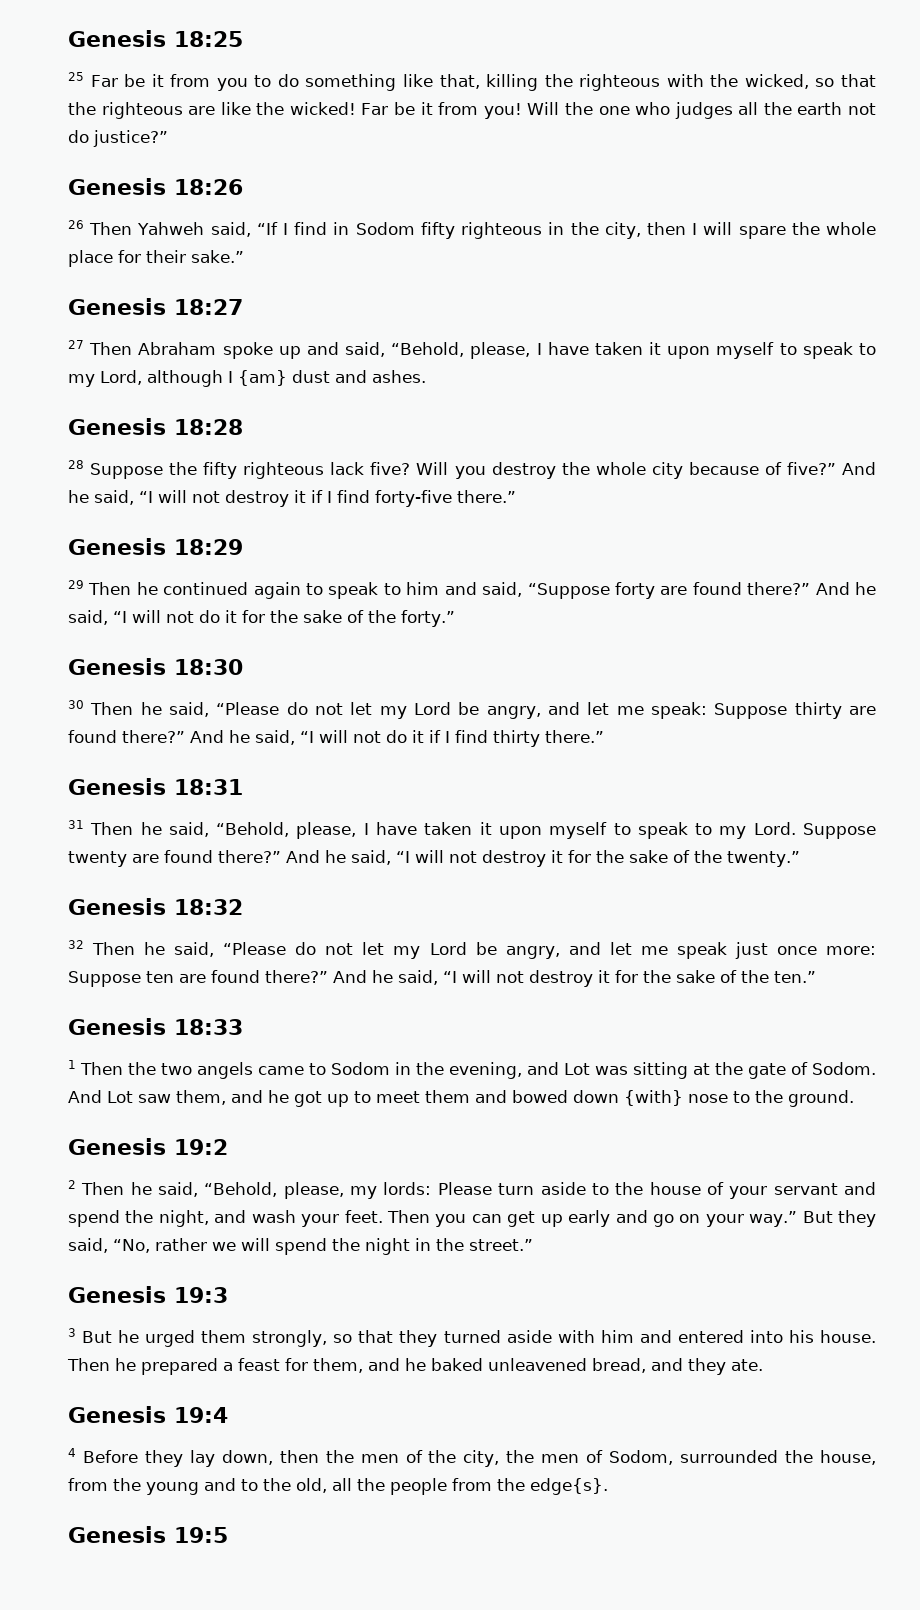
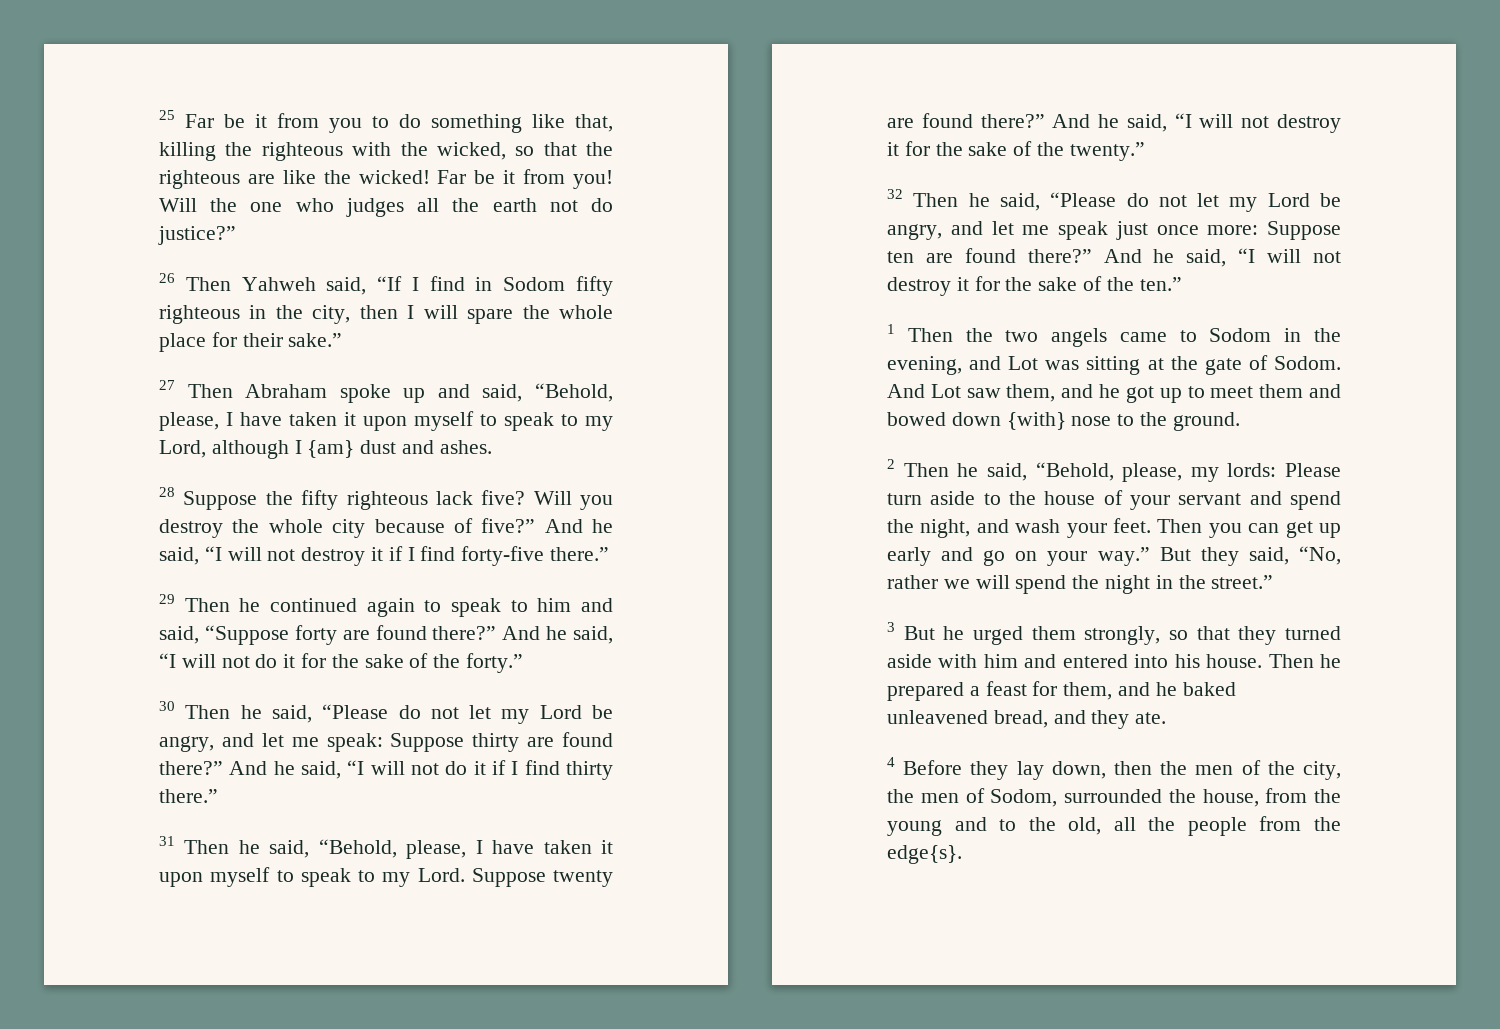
- Genesis 18:25
- Genesis 18:26
- Genesis 18:27
- Genesis 18:28
- Genesis 18:29
- Genesis 18:30
- Genesis 18:31
- Genesis 18:32
- Genesis 18:33
- Genesis 19:2
- Genesis 19:3
- Genesis 19:4
- Genesis 19:5

